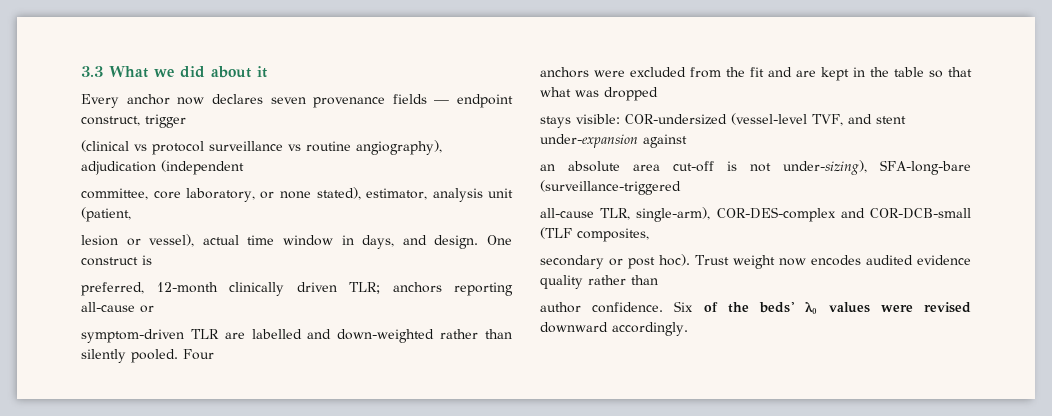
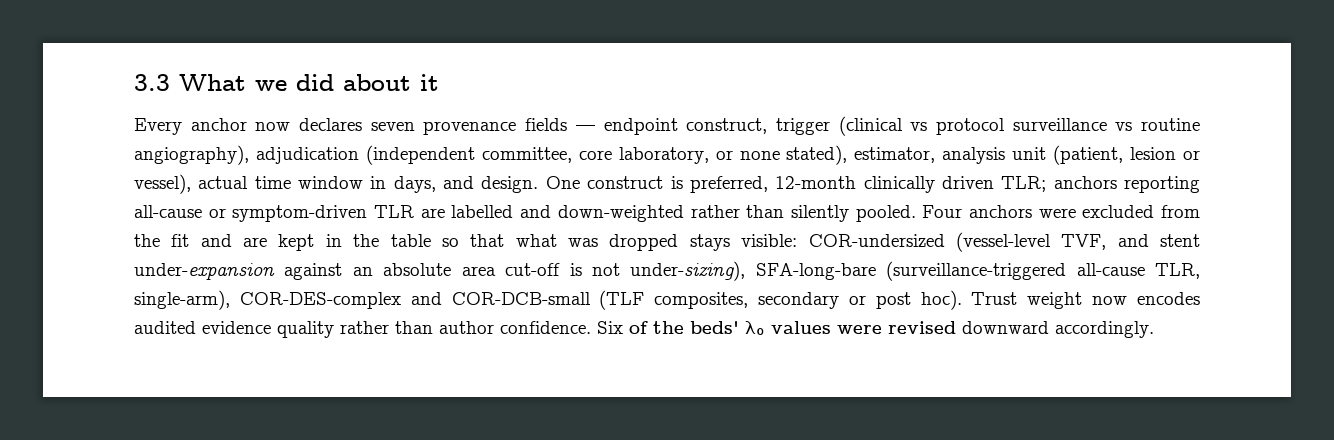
- Every anchor now declares seven provenance fields — endpoint construct, trigger
- (clinical vs protocol surveillance vs routine angiography), adjudication (independent
- committee, core laboratory, or none stated), estimator, analysis unit (patient,
- lesion or vessel), actual time window in days, and design.
+ Every anchor now declares seven provenance fields — endpoint construct, trigger (clinical vs protocol surveillance vs routine angiography), adjudication (independent committee, core laboratory, or none stated), estimator, analysis unit (patient, lesion or vessel), actual time window in days, and design.
- One construct is
- preferred, 12-month clinically driven TLR; anchors reporting all-cause or
- symptom-driven TLR are labelled and down-weighted rather than silently pooled.
+ One construct is preferred, 12-month clinically driven TLR; anchors reporting all-cause or symptom-driven TLR are labelled and down-weighted rather than silently pooled.
- Four
- anchors were excluded from the fit and are kept in the table so that what was dropped
- stays visible: COR-undersized (vessel-level TVF, and stent under-expansion against
- an absolute area cut-off is not under-sizing), SFA-long-bare (surveillance-triggered
- all-cause TLR, single-arm), COR-DES-complex and COR-DCB-small (TLF composites,
- secondary or post hoc).
+ Four anchors were excluded from the fit and are kept in the table so that what was dropped stays visible: COR-undersized (vessel-level TVF, and stent under-expansion against an absolute area cut-off is not under-sizing), SFA-long-bare (surveillance-triggered all-cause TLR, single-arm), COR-DES-complex and COR-DCB-small (TLF composites, secondary or post hoc).
- Trust weight now encodes audited evidence quality rather than
- author confidence.
+ Trust weight now encodes audited evidence quality rather than author confidence.

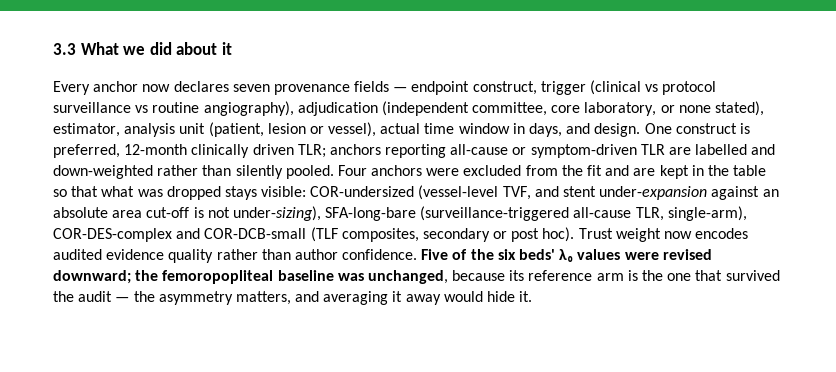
- Six of the beds' λ₀ values were revised downward accordingly.
+ Five of the six beds' λ₀ values were revised downward; the femoropopliteal baseline was unchanged, because its reference arm is the one that survived the audit — the asymmetry matters, and averaging it away would hide it.

